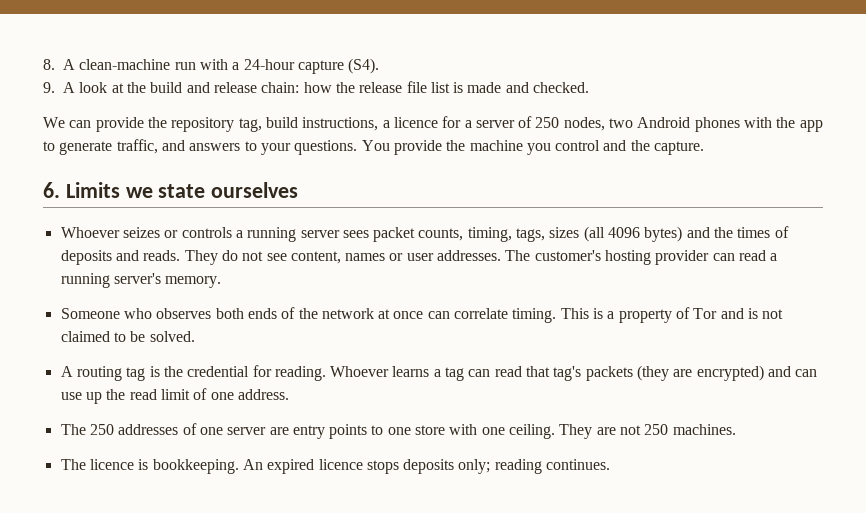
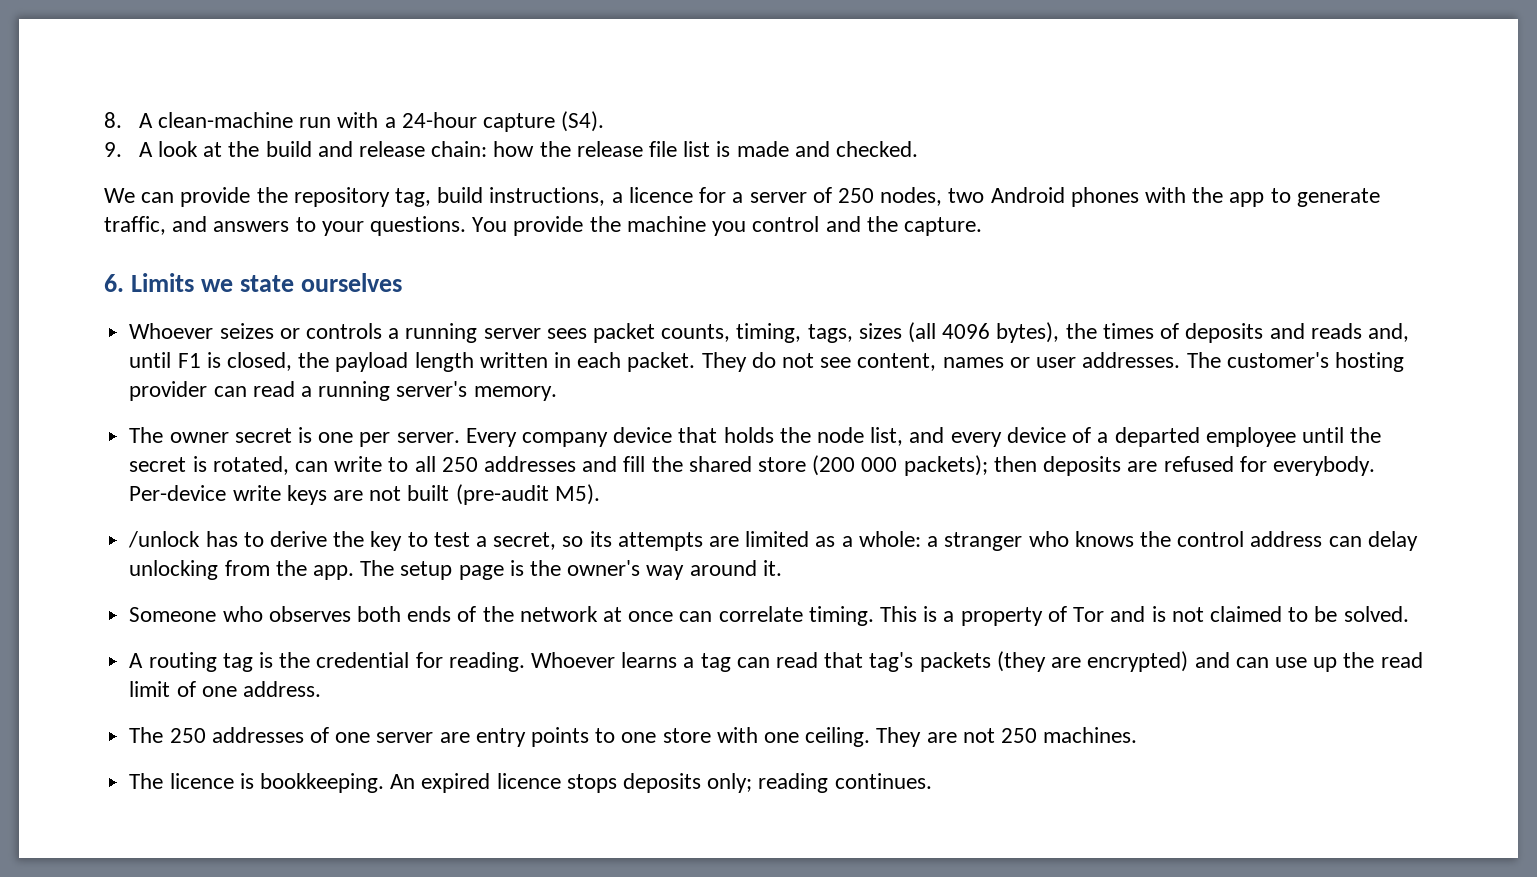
- Whoever seizes or controls a running server sees packet counts, timing, tags, sizes (all 4096 bytes) and the times of deposits and reads.
+ Whoever seizes or controls a running server sees packet counts, timing, tags, sizes (all 4096 bytes), the times of deposits and reads and, until F1 is closed, the payload length written in each packet.
+ The owner secret is one per server. Every company device that holds the node list, and every device of a departed employee until the secret is rotated, can write to all 250 addresses and fill the shared store (200 000 packets); then deposits are refused for everybody. Per-device write keys are not built (pre-audit M5).
+ /unlock has to derive the key to test a secret, so its attempts are limited as a whole: a stranger who knows the control address can delay unlocking from the app. The setup page is the owner's way around it.

